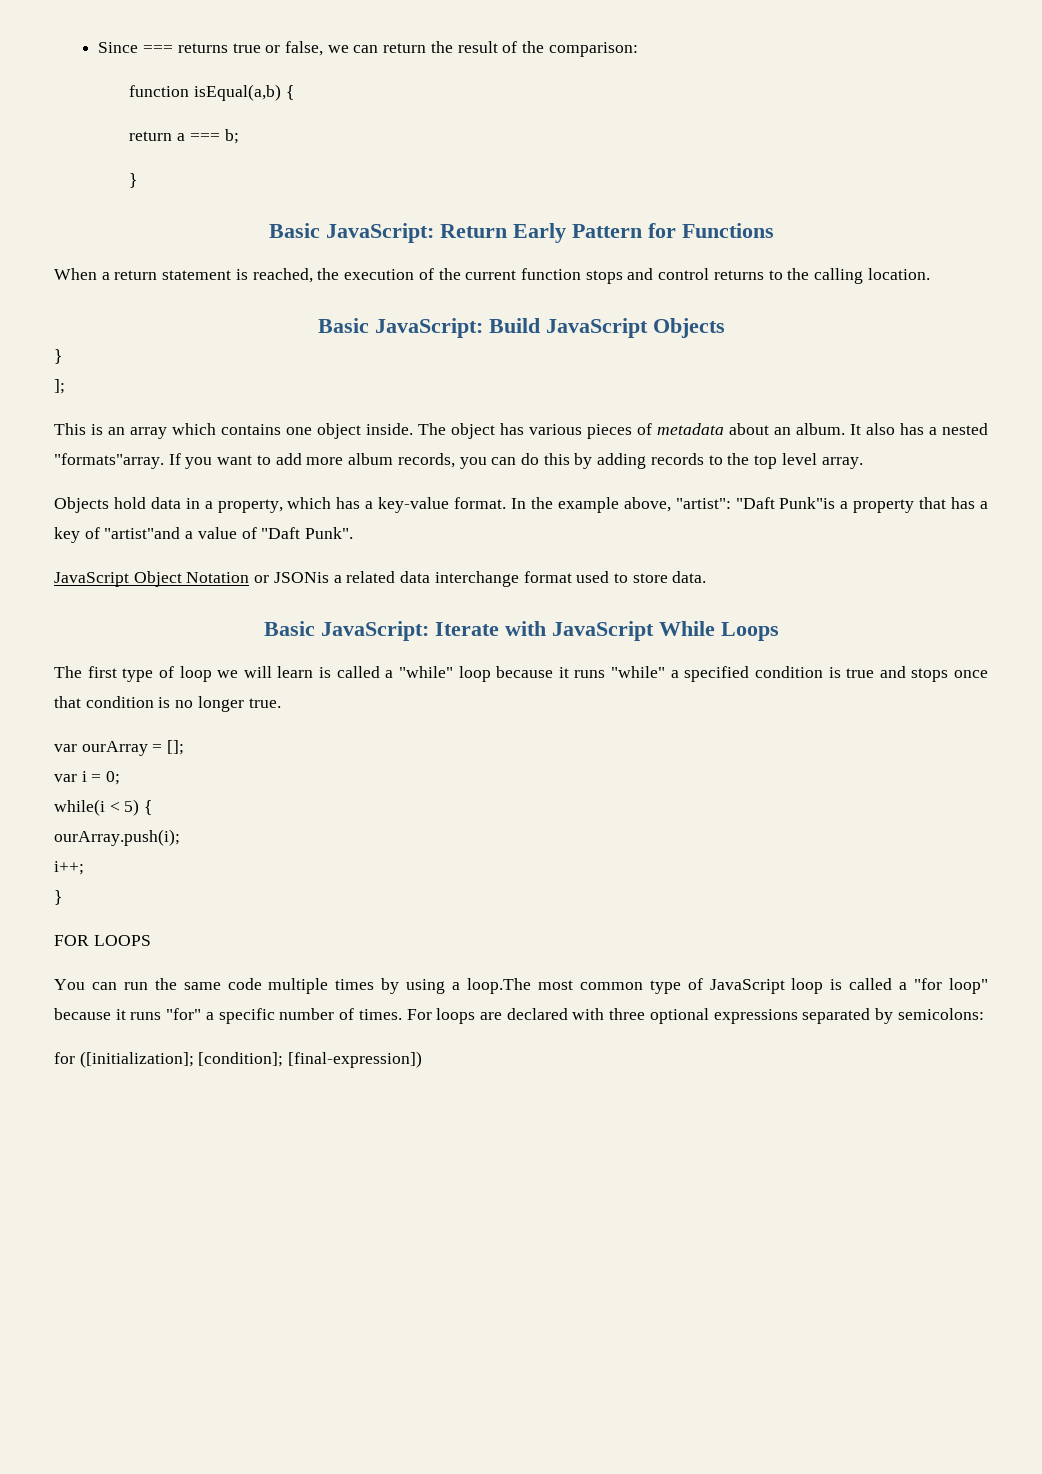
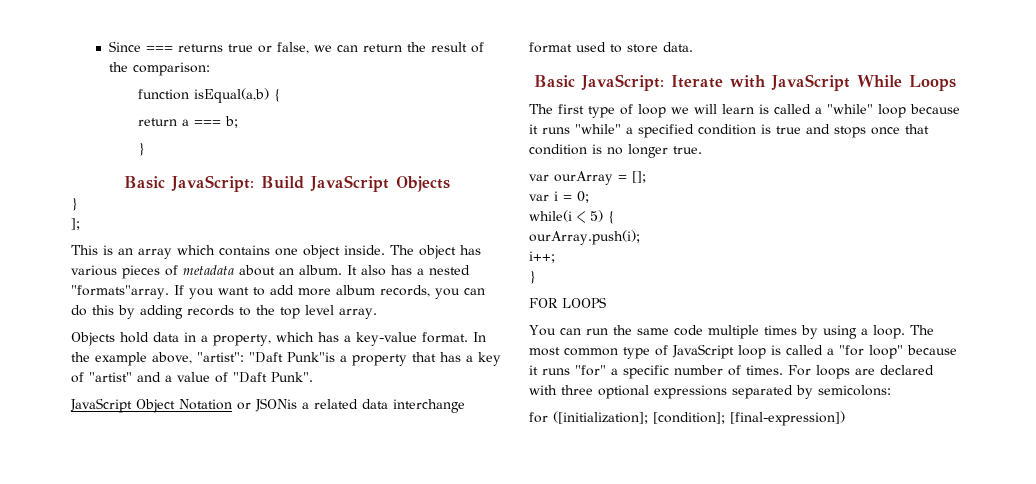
- Basic JavaScript: Return Early Pattern for Functions
- When a return statement is reached, the execution of the current function stops and control returns to the calling location.
- In the example above, "artist": "Daft Punk"is a property that has a key of "artist"and a value of "Daft Punk".
+ In the example above, "artist": "Daft Punk"is a property that has a key of "artist" and a value of "Daft Punk".
- You can run the same code multiple times by using a loop.The most common type of JavaScript loop is called a "for loop" because it runs "for" a specific number of times.
+ You can run the same code multiple times by using a loop. The most common type of JavaScript loop is called a "for loop" because it runs "for" a specific number of times.

